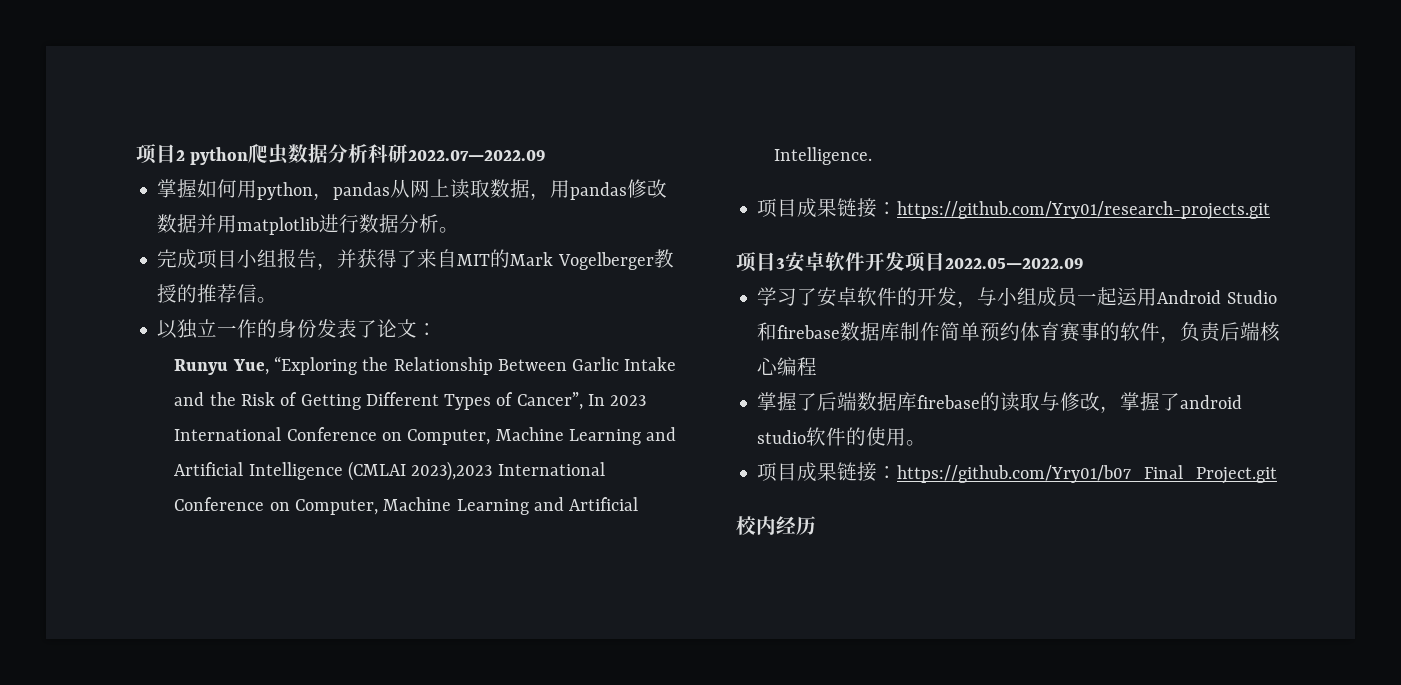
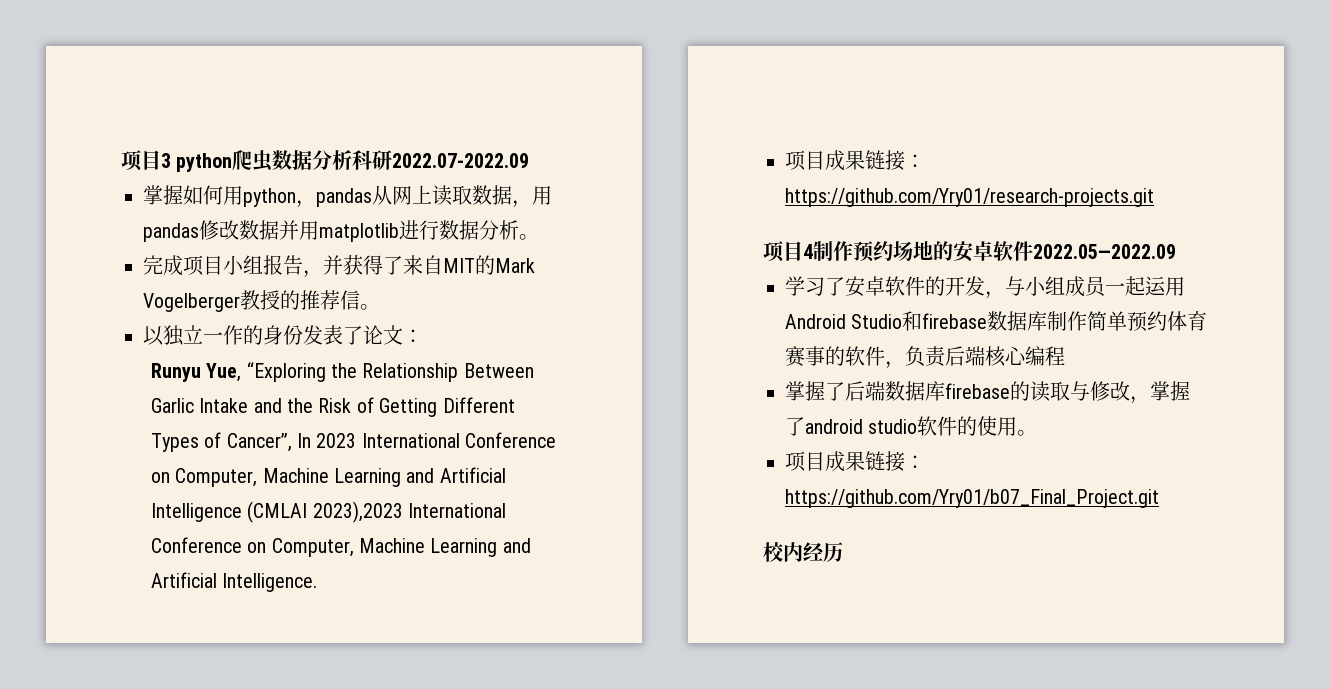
- 项目2 python爬虫数据分析科研2022.07—2022.09
+ 项目3 python爬虫数据分析科研2022.07-2022.09
- 项目3安卓软件开发项目2022.05—2022.09
+ 项目4制作预约场地的安卓软件2022.05—2022.09

